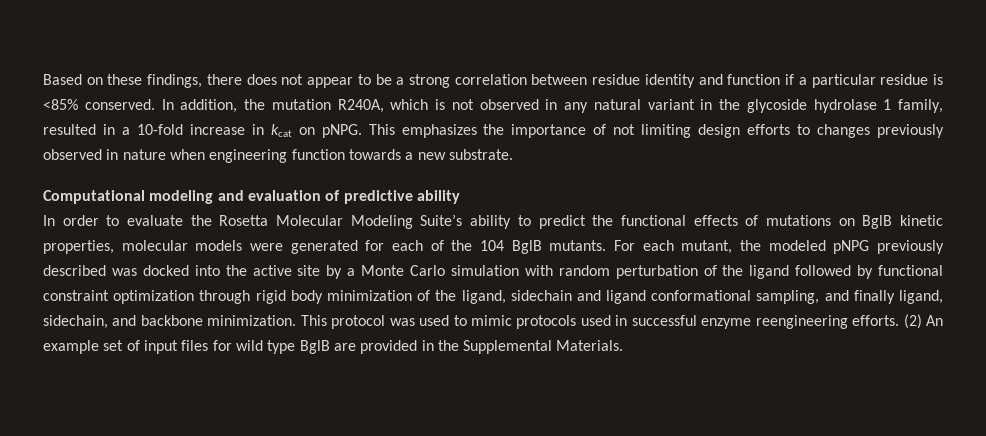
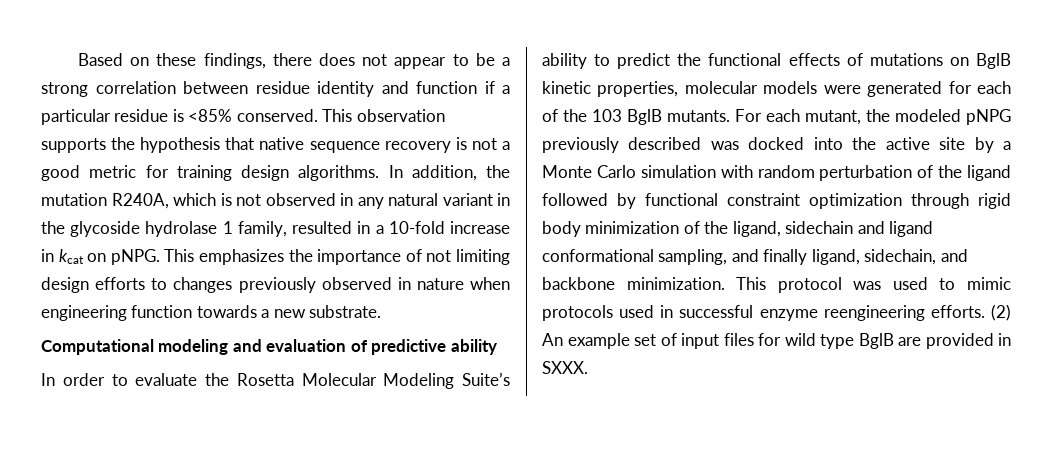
+ This observation supports the hypothesis that native sequence recovery is not a good metric for training design algorithms.
- In order to evaluate the Rosetta Molecular Modeling Suite’s ability to predict the functional effects of mutations on BglB kinetic properties, molecular models were generated for each of the 104 BglB mutants.
+ In order to evaluate the Rosetta Molecular Modeling Suite’s ability to predict the functional effects of mutations on BglB kinetic properties, molecular models were generated for each of the 103 BglB mutants.
- (2) An example set of input files for wild type BglB are provided in the Supplemental Materials.
+ (2) An example set of input files for wild type BglB are provided in SXXX.

